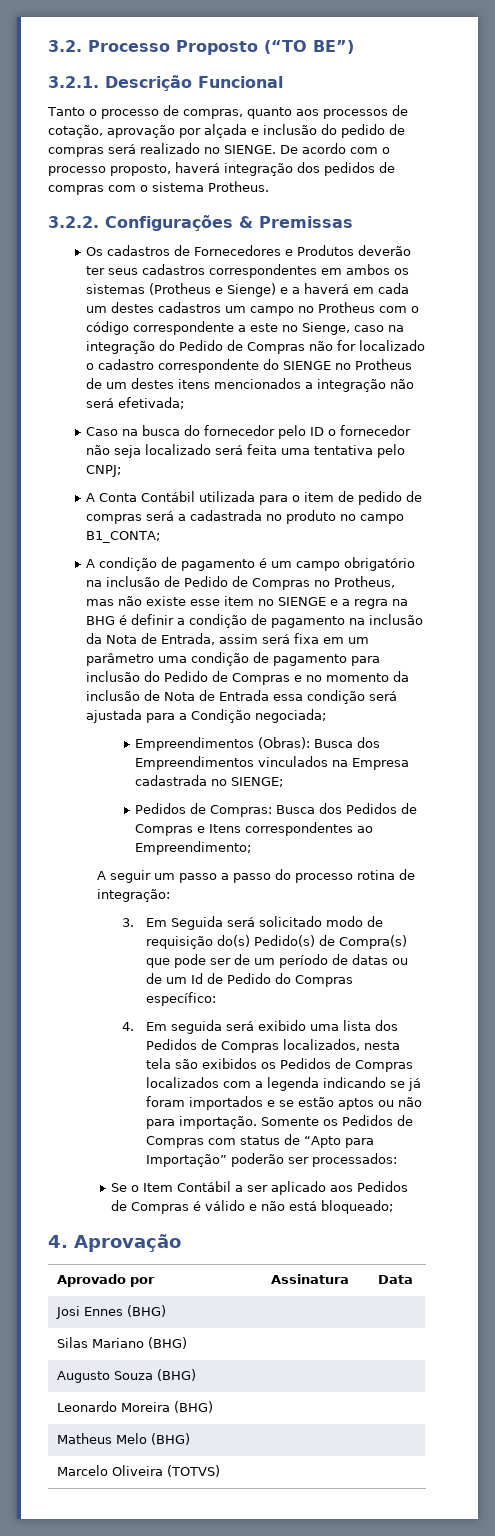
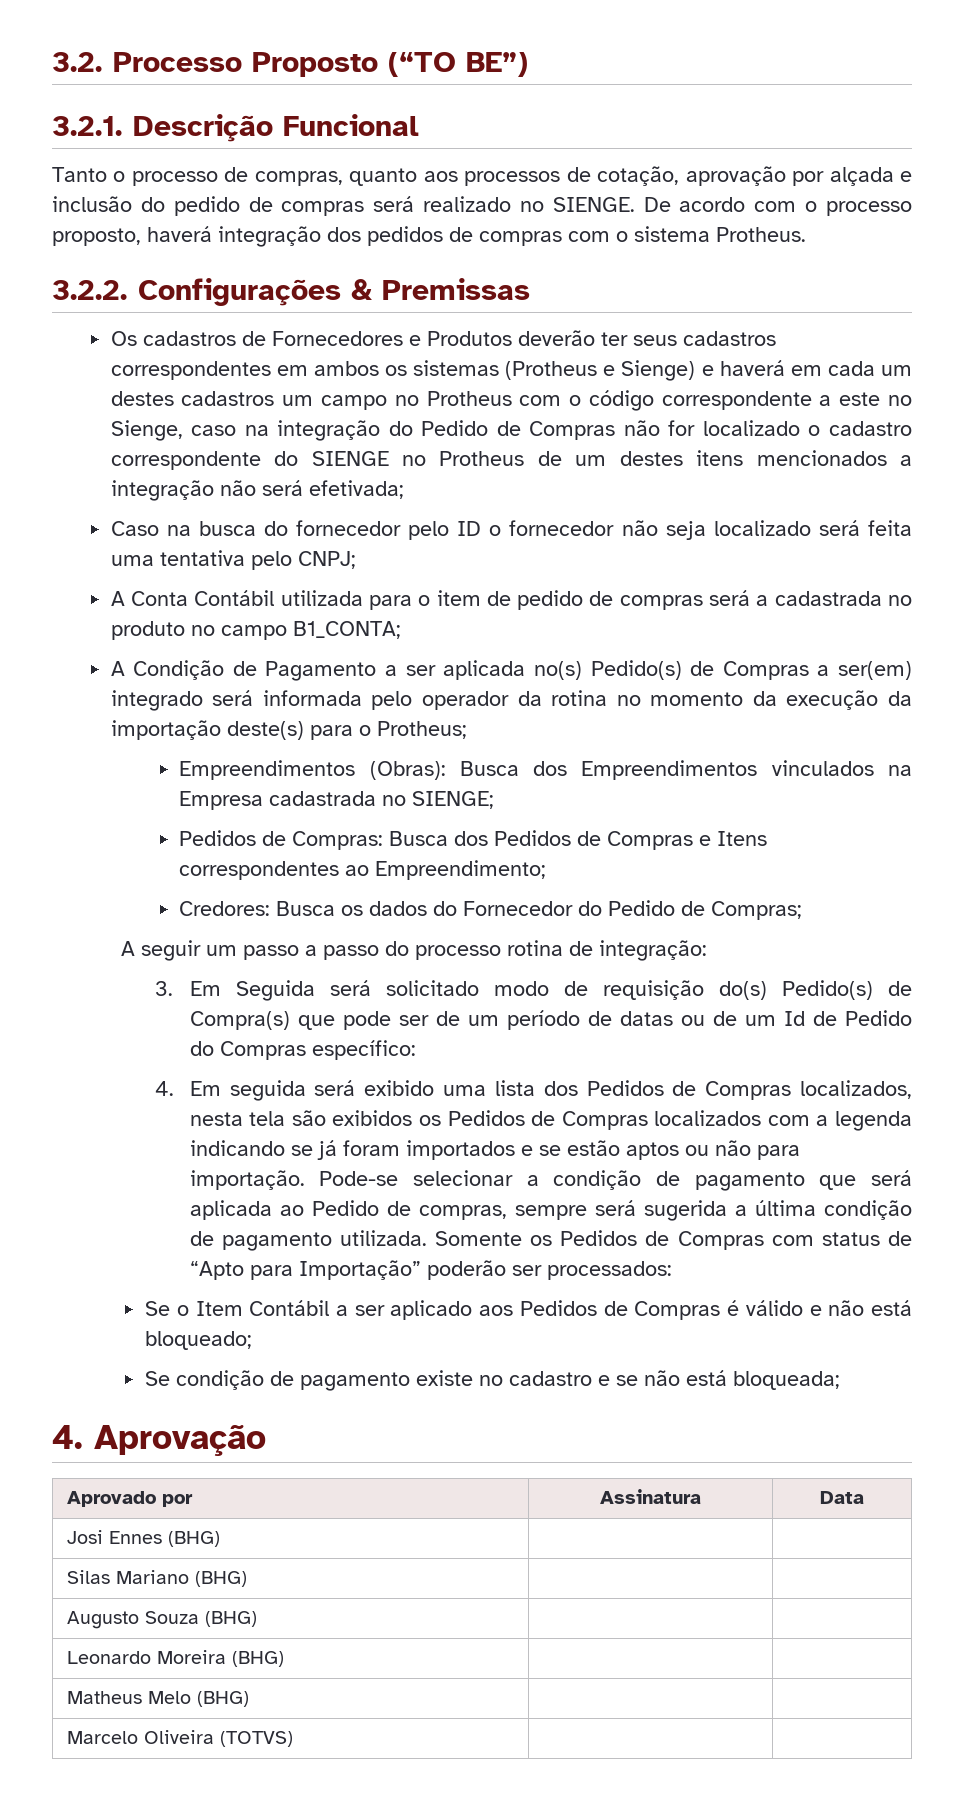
- Os cadastros de Fornecedores e Produtos deverão ter seus cadastros correspondentes em ambos os sistemas (Protheus e Sienge) e a haverá em cada um destes cadastros um campo no Protheus com o código correspondente a este no Sienge, caso na integração do Pedido de Compras não for localizado o cadastro correspondente do SIENGE no Protheus de um destes itens mencionados a integração não será efetivada;
+ Os cadastros de Fornecedores e Produtos deverão ter seus cadastros correspondentes em ambos os sistemas (Protheus e Sienge) e haverá em cada um destes cadastros um campo no Protheus com o código correspondente a este no Sienge, caso na integração do Pedido de Compras não for localizado o cadastro correspondente do SIENGE no Protheus de um destes itens mencionados a integração não será efetivada;
- A condição de pagamento é um campo obrigatório na inclusão de Pedido de Compras no Protheus, mas não existe esse item no SIENGE e a regra na BHG é definir a condição de pagamento na inclusão da Nota de Entrada, assim será fixa em um parâmetro uma condição de pagamento para inclusão do Pedido de Compras e no momento da inclusão de Nota de Entrada essa condição será ajustada para a Condição negociada;
+ A Condição de Pagamento a ser aplicada no(s) Pedido(s) de Compras a ser(em) integrado será informada pelo operador da rotina no momento da execução da importação deste(s) para o Protheus;
+ Credores: Busca os dados do Fornecedor do Pedido de Compras;
+ Pode-se selecionar a condição de pagamento que será aplicada ao Pedido de compras, sempre será sugerida a última condição de pagamento utilizada.
+ Se condição de pagamento existe no cadastro e se não está bloqueada;

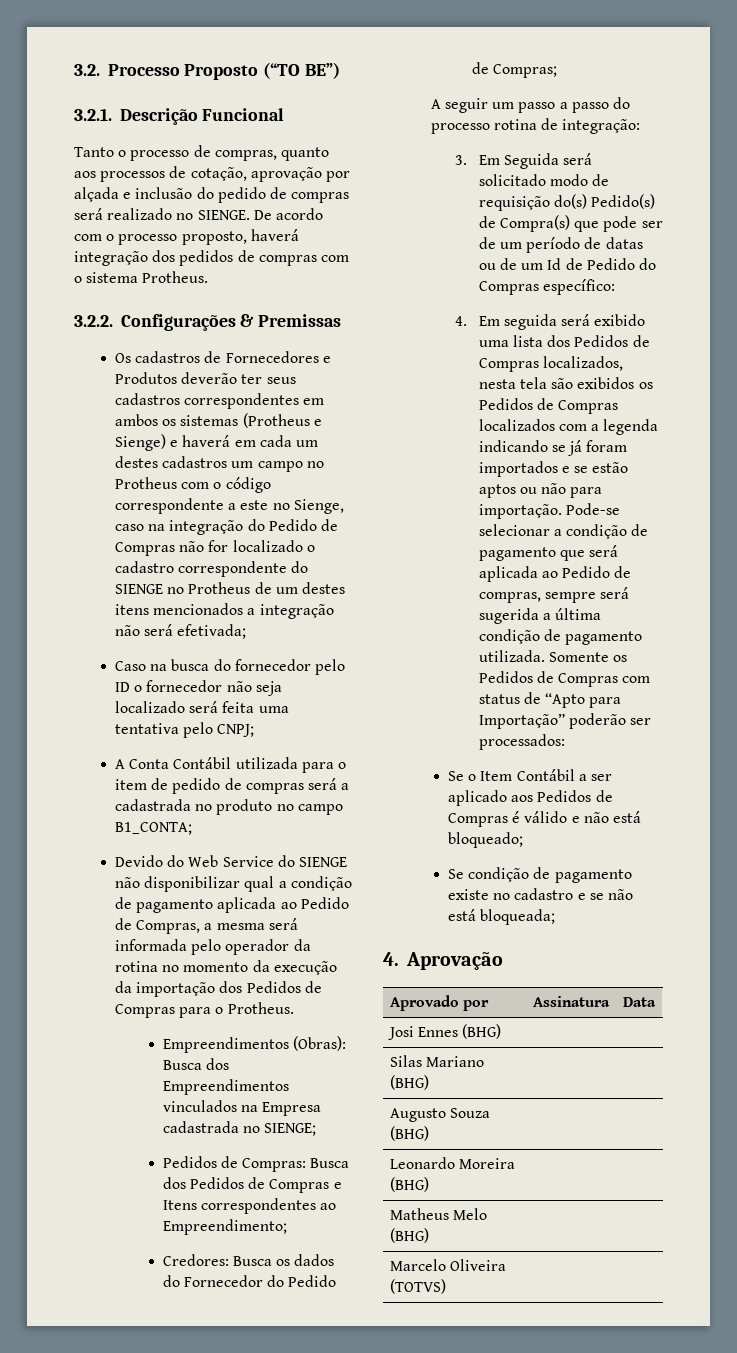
- A Condição de Pagamento a ser aplicada no(s) Pedido(s) de Compras a ser(em) integrado será informada pelo operador da rotina no momento da execução da importação deste(s) para o Protheus;
+ Devido do Web Service do SIENGE não disponibilizar qual a condição de pagamento aplicada ao Pedido de Compras, a mesma será informada pelo operador da rotina no momento da execução da importação dos Pedidos de Compras para o Protheus.

